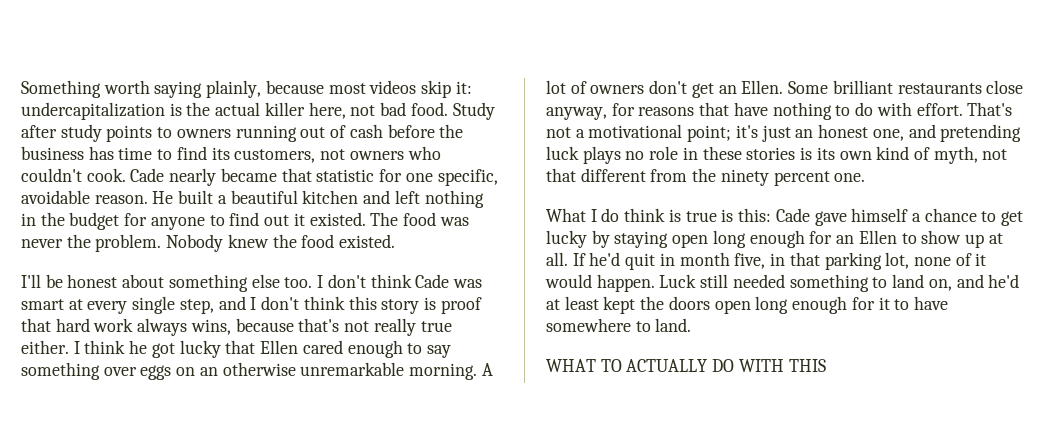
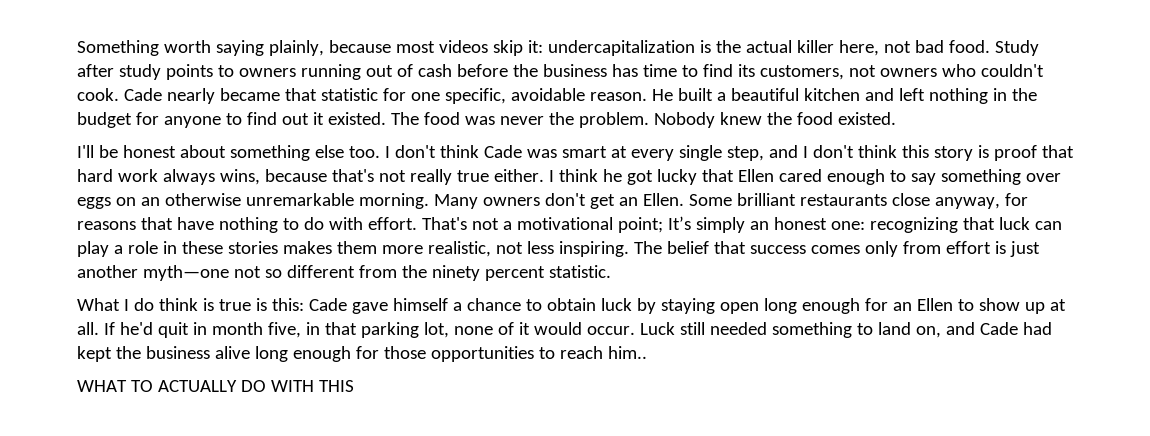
- A lot of owners don't get an Ellen.
+ Many owners don't get an Ellen.
- That's not a motivational point; it's just an honest one, and pretending luck plays no role in these stories is its own kind of myth, not that different from the ninety percent one.
+ That's not a motivational point; It’s simply an honest one: recognizing that luck can play a role in these stories makes them more realistic, not less inspiring. The belief that success comes only from effort is just another myth—one not so different from the ninety percent statistic.
- What I do think is true is this: Cade gave himself a chance to get lucky by staying open long enough for an Ellen to show up at all.
+ What I do think is true is this: Cade gave himself a chance to obtain luck by staying open long enough for an Ellen to show up at all.
- If he'd quit in month five, in that parking lot, none of it would happen.
+ If he'd quit in month five, in that parking lot, none of it would occur.
- Luck still needed something to land on, and he'd at least kept the doors open long enough for it to have somewhere to land.
+ Luck still needed something to land on, and Cade had kept the business alive long enough for those opportunities to reach him..

